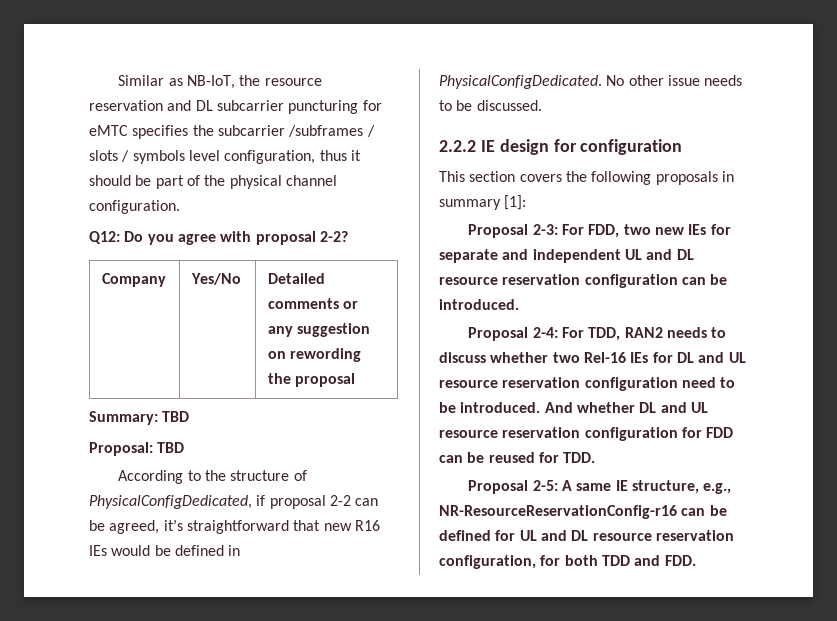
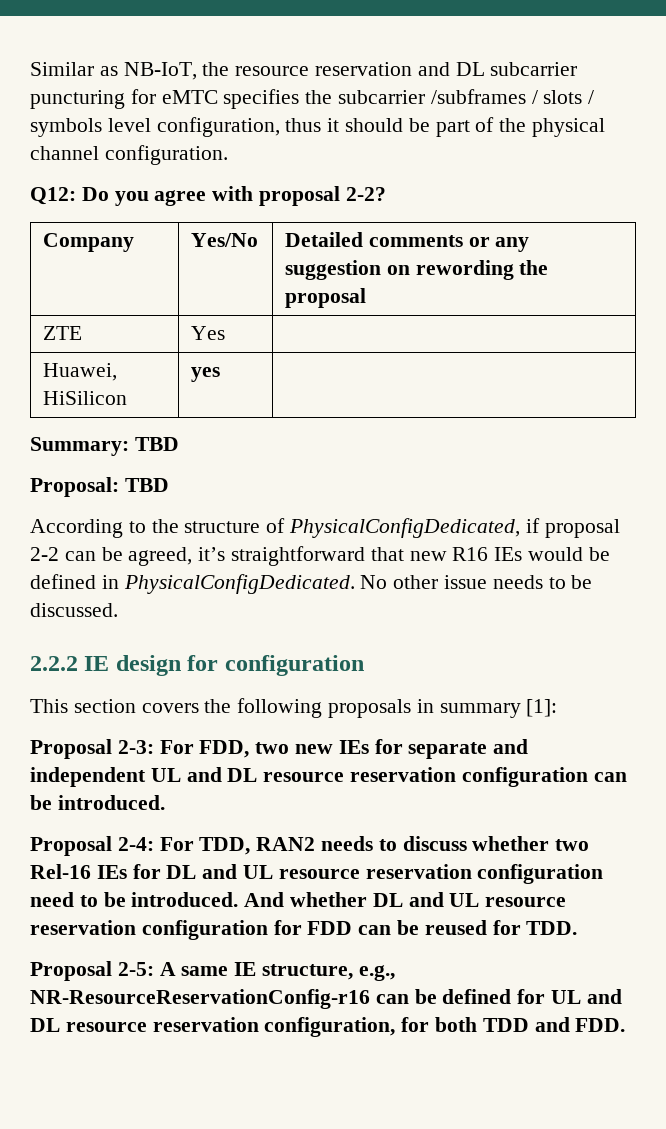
+ ZTE | Yes |
+ Huawei, HiSilicon | yes |

